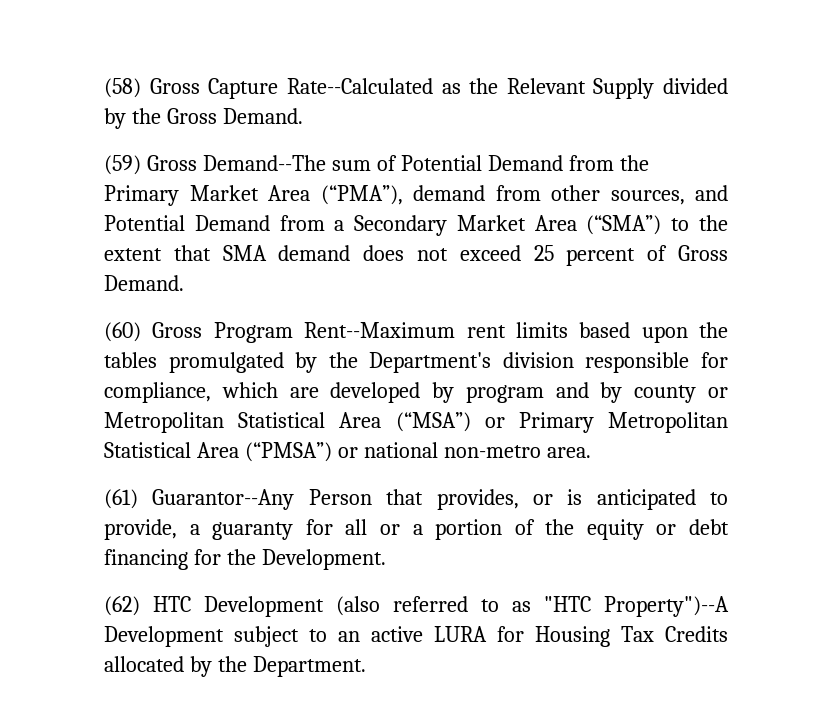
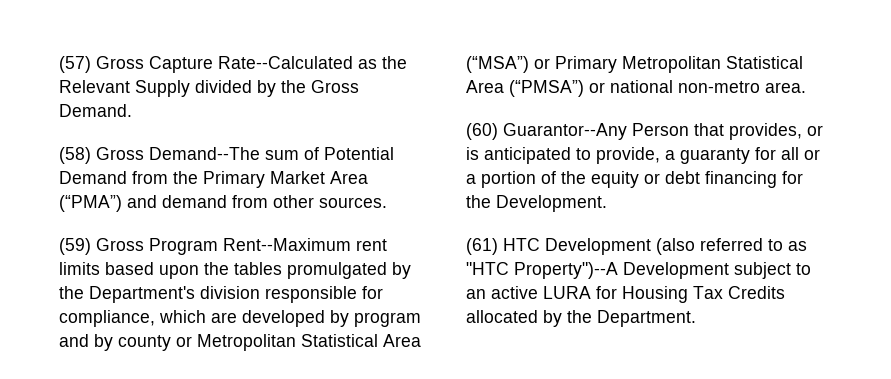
- (58) Gross Capture Rate--Calculated as the Relevant Supply divided by the Gross Demand.
+ (57) Gross Capture Rate--Calculated as the Relevant Supply divided by the Gross Demand.
- (59) Gross Demand--The sum of Potential Demand from the Primary Market Area (“PMA”), demand from other sources, and Potential Demand from a Secondary Market Area (“SMA”) to the extent that SMA demand does not exceed 25 percent of Gross Demand.
- (60) Gross Program Rent--Maximum rent limits based upon the tables promulgated by the Department's division responsible for compliance, which are developed by program and by county or Metropolitan Statistical Area (“MSA”) or Primary Metropolitan Statistical Area (“PMSA”) or national non-metro area.
+ (58) Gross Demand--The sum of Potential Demand from the Primary Market Area (“PMA”) and demand from other sources.
+ (59) Gross Program Rent--Maximum rent limits based upon the tables promulgated by the Department's division responsible for compliance, which are developed by program and by county or Metropolitan Statistical Area (“MSA”) or Primary Metropolitan Statistical Area (“PMSA”) or national non-metro area.
- (61) Guarantor--Any Person that provides, or is anticipated to provide, a guaranty for all or a portion of the equity or debt financing for the Development.
+ (60) Guarantor--Any Person that provides, or is anticipated to provide, a guaranty for all or a portion of the equity or debt financing for the Development.
- (62) HTC Development (also referred to as "HTC Property")--A Development subject to an active LURA for Housing Tax Credits allocated by the Department.
+ (61) HTC Development (also referred to as "HTC Property")--A Development subject to an active LURA for Housing Tax Credits allocated by the Department.

